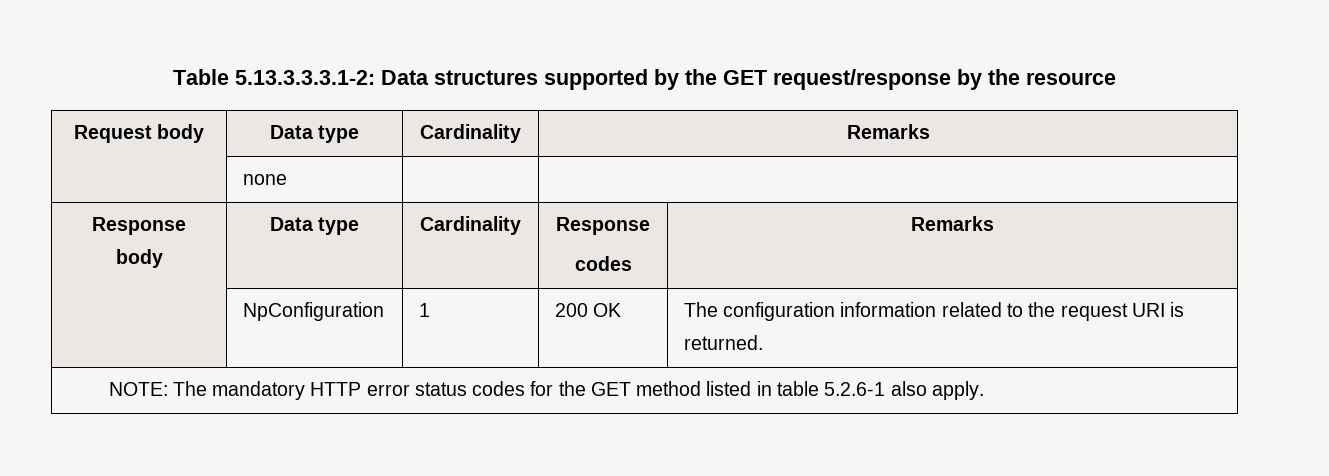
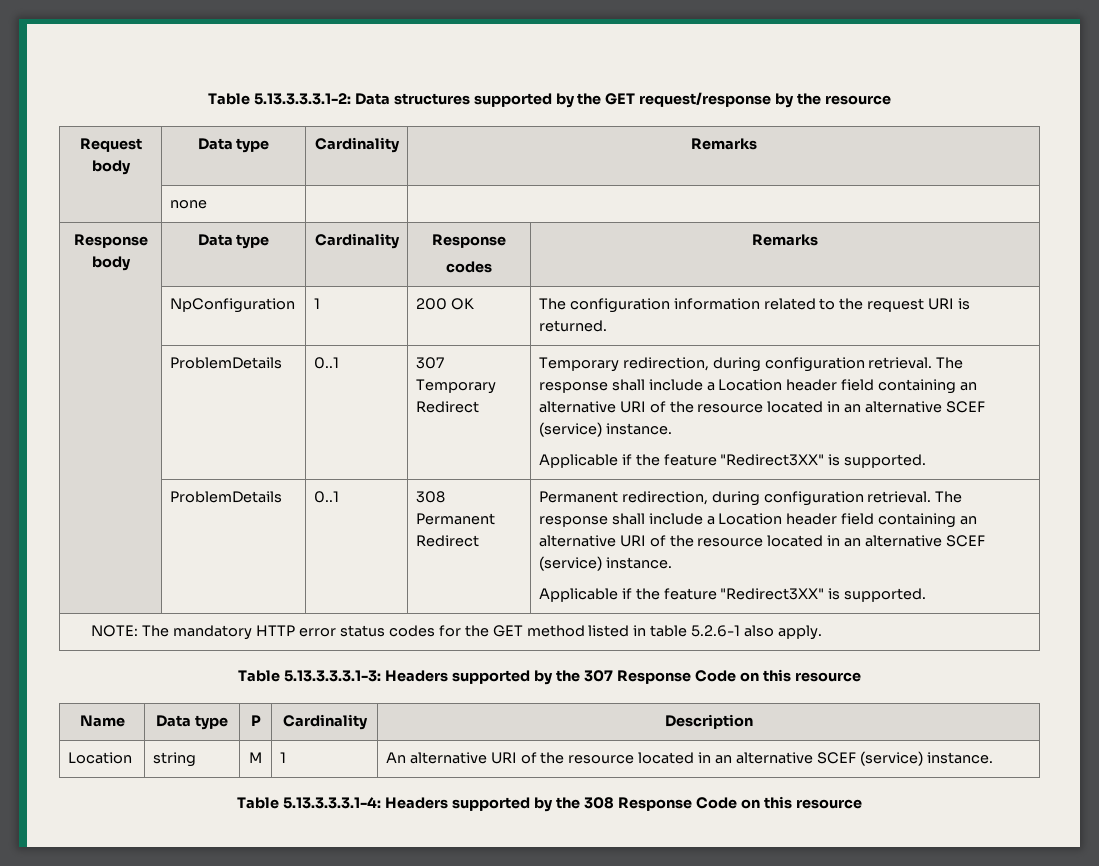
+ | ProblemDetails | 0..1 | 307 Temporary Redirect | Temporary redirection, during configuration retrieval. The response shall include a Location header field containing an alternative URI of the resource located in an alternative SCEF (service) instance.
+ Applicable if the feature "Redirect3XX" is supported.
+ | ProblemDetails | 0..1 | 308 Permanent Redirect | Permanent redirection, during configuration retrieval. The response shall include a Location header field containing an alternative URI of the resource located in an alternative SCEF (service) instance.
+ Applicable if the feature "Redirect3XX" is supported.
+ Table 5.13.3.3.3.1-3: Headers supported by the 307 Response Code on this resource
+ Name | Data type | P | Cardinality | Description
+ Location | string | M | 1 | An alternative URI of the resource located in an alternative SCEF (service) instance.
+ Table 5.13.3.3.3.1-4: Headers supported by the 308 Response Code on this resource

